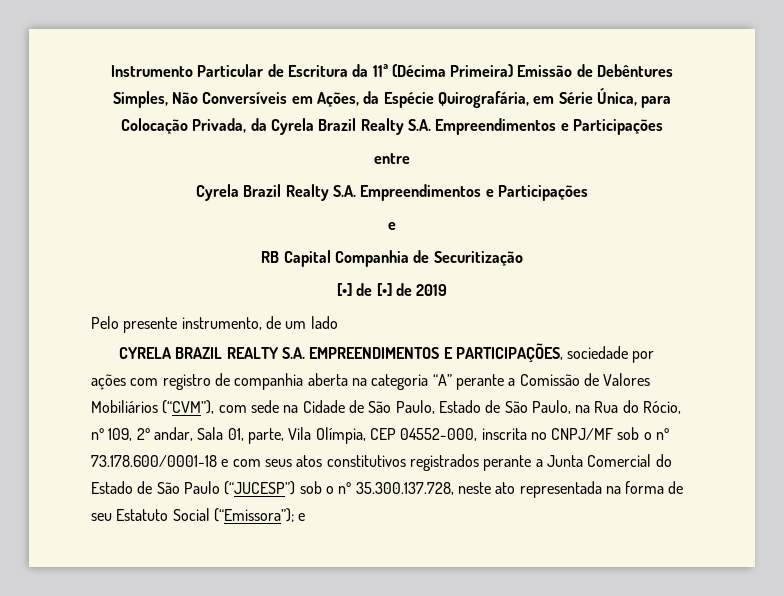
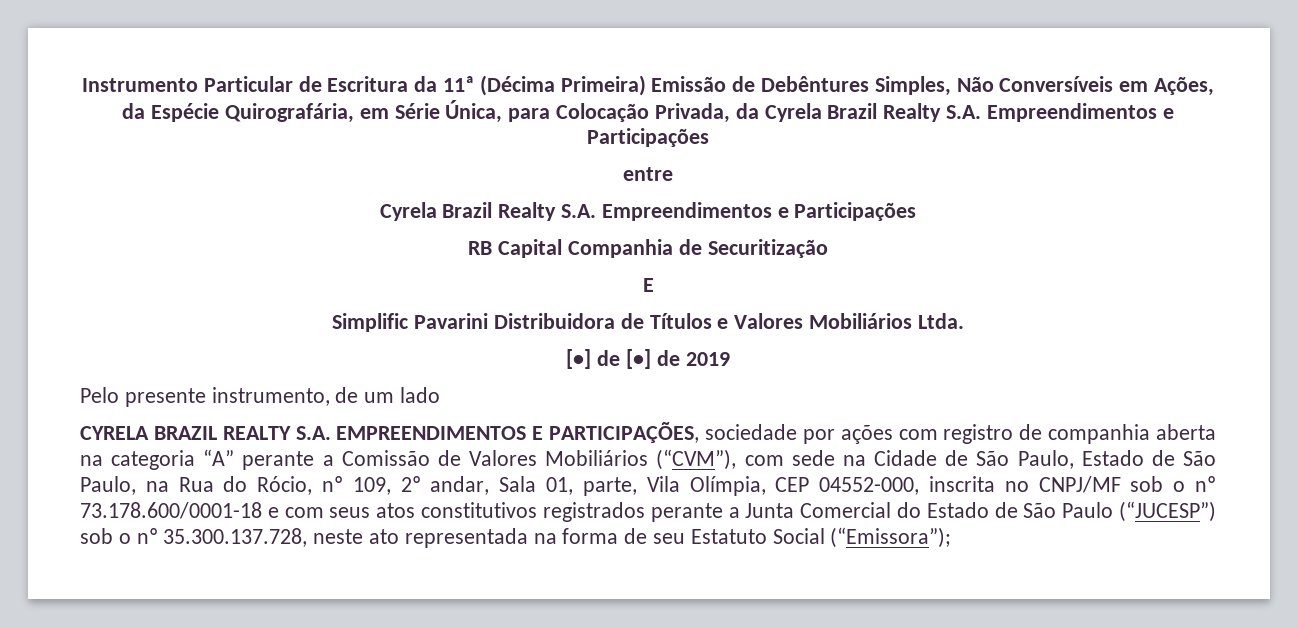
  entre
  Cyrela Brazil Realty S.A. Empreendimentos e Participações
- e
  RB Capital Companhia de Securitização
+ E
+ Simplific Pavarini Distribuidora de Títulos e Valores Mobiliários Ltda.
- CYRELA BRAZIL REALTY S.A. EMPREENDIMENTOS E PARTICIPAÇÕES, sociedade por ações com registro de companhia aberta na categoria “A” perante a Comissão de Valores Mobiliários (“CVM”), com sede na Cidade de São Paulo, Estado de São Paulo, na Rua do Rócio, nº 109, 2º andar, Sala 01, parte, Vila Olímpia, CEP 04552-000, inscrita no CNPJ/MF sob o nº 73.178.600/0001-18 e com seus atos constitutivos registrados perante a Junta Comercial do Estado de São Paulo (“JUCESP”) sob o nº 35.300.137.728, neste ato representada na forma de seu Estatuto Social (“Emissora”); e
+ CYRELA BRAZIL REALTY S.A. EMPREENDIMENTOS E PARTICIPAÇÕES, sociedade por ações com registro de companhia aberta na categoria “A” perante a Comissão de Valores Mobiliários (“CVM”), com sede na Cidade de São Paulo, Estado de São Paulo, na Rua do Rócio, nº 109, 2º andar, Sala 01, parte, Vila Olímpia, CEP 04552-000, inscrita no CNPJ/MF sob o nº 73.178.600/0001-18 e com seus atos constitutivos registrados perante a Junta Comercial do Estado de São Paulo (“JUCESP”) sob o nº 35.300.137.728, neste ato representada na forma de seu Estatuto Social (“Emissora”);

